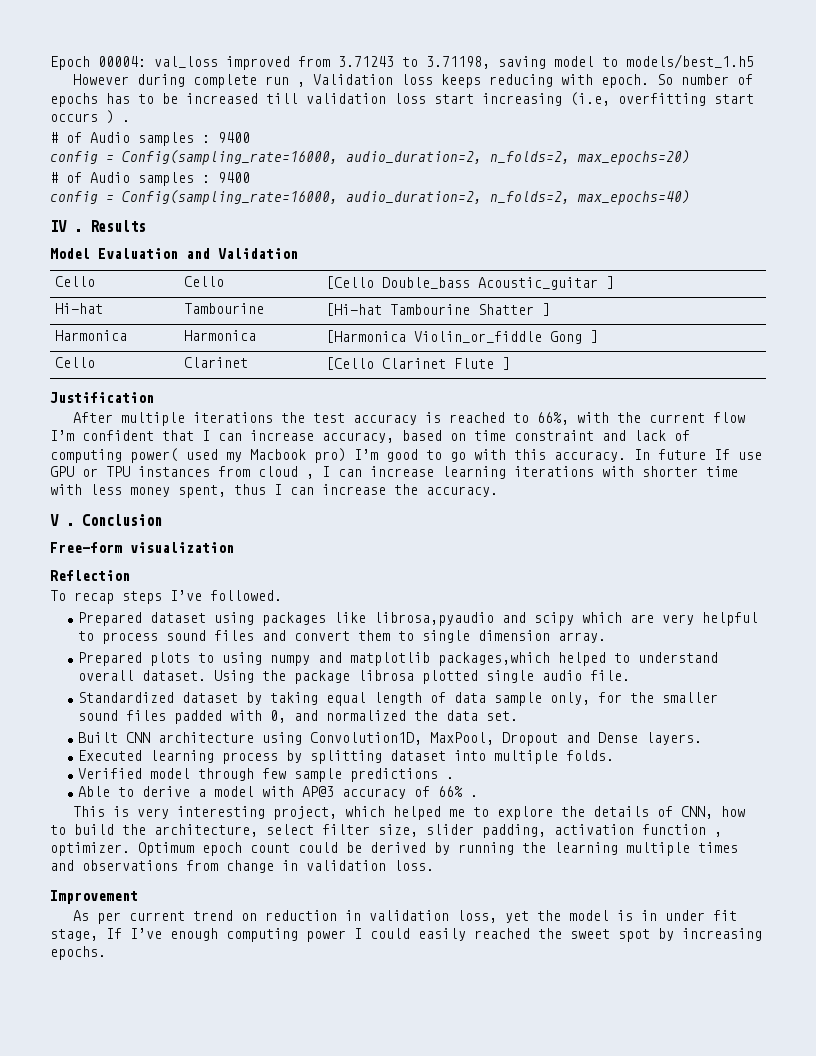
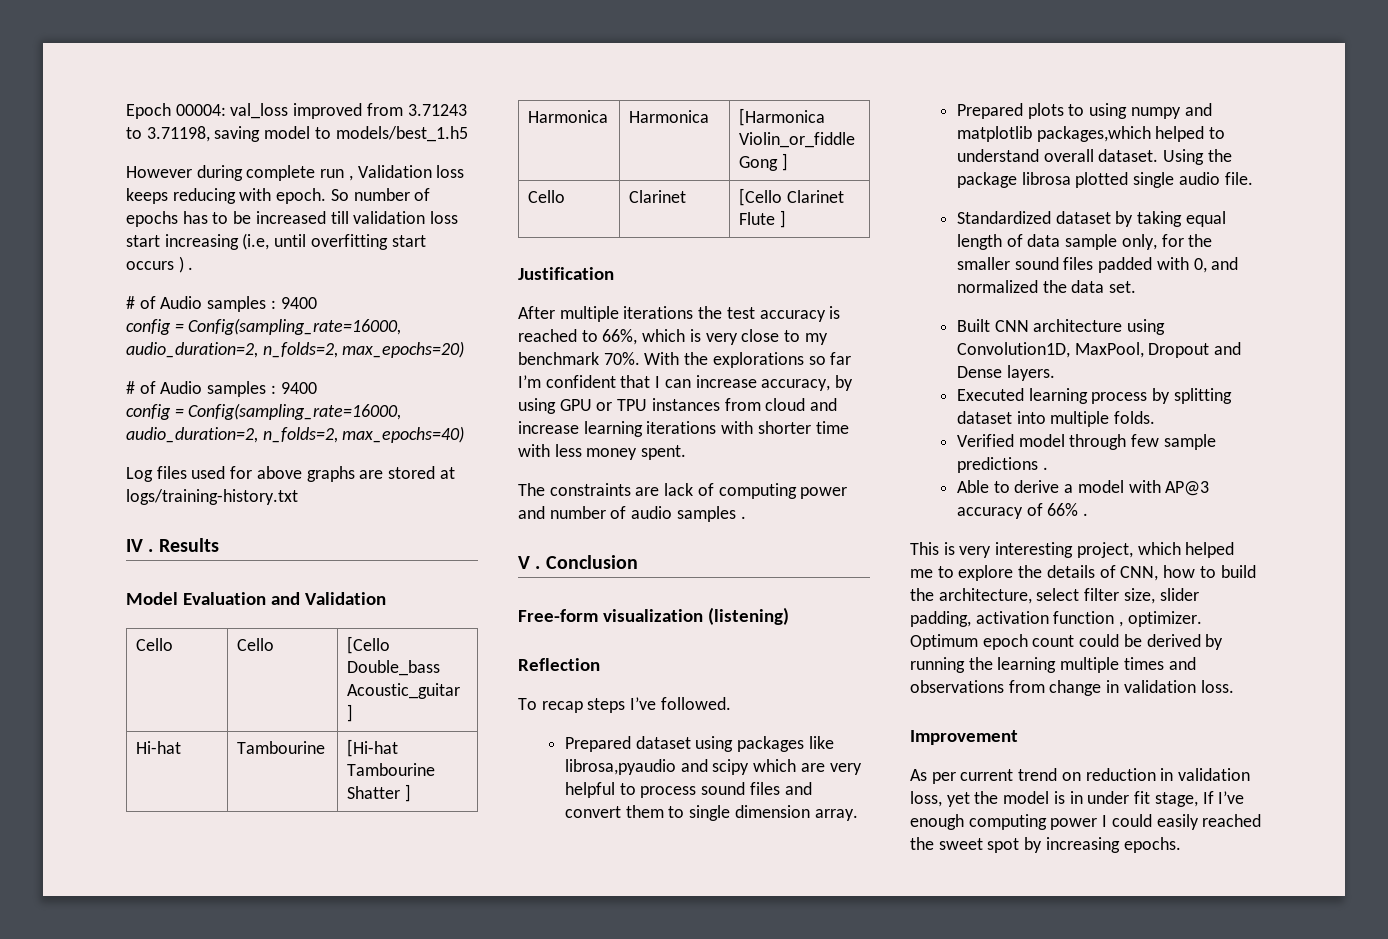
- So number of epochs has to be increased till validation loss start increasing (i.e, overfitting start occurs ) .
+ So number of epochs has to be increased till validation loss start increasing (i.e, until overfitting start occurs ) .
+ Log files used for above graphs are stored at logs/training-history.txt
- After multiple iterations the test accuracy is reached to 66%, with the current flow I’m confident that I can increase accuracy, based on time constraint and lack of computing power( used my Macbook pro) I’m good to go with this accuracy. In future If use GPU or TPU instances from cloud , I can increase learning iterations with shorter time with less money spent, thus I can increase the accuracy.
+ After multiple iterations the test accuracy is reached to 66%, which is very close to my benchmark 70%. With the explorations so far I’m confident that I can increase accuracy, by using GPU or TPU instances from cloud and increase learning iterations with shorter time with less money spent.
+ The constraints are lack of computing power and number of audio samples .
- Free-form visualization
+ Free-form visualization (listening)

